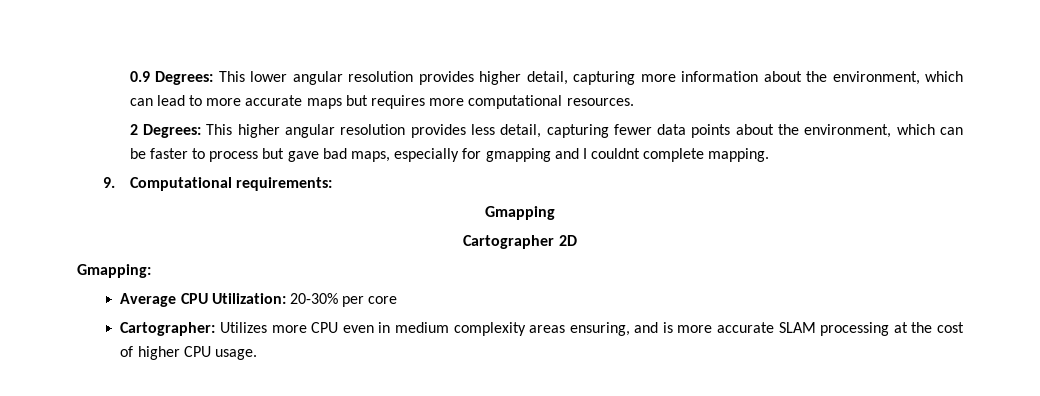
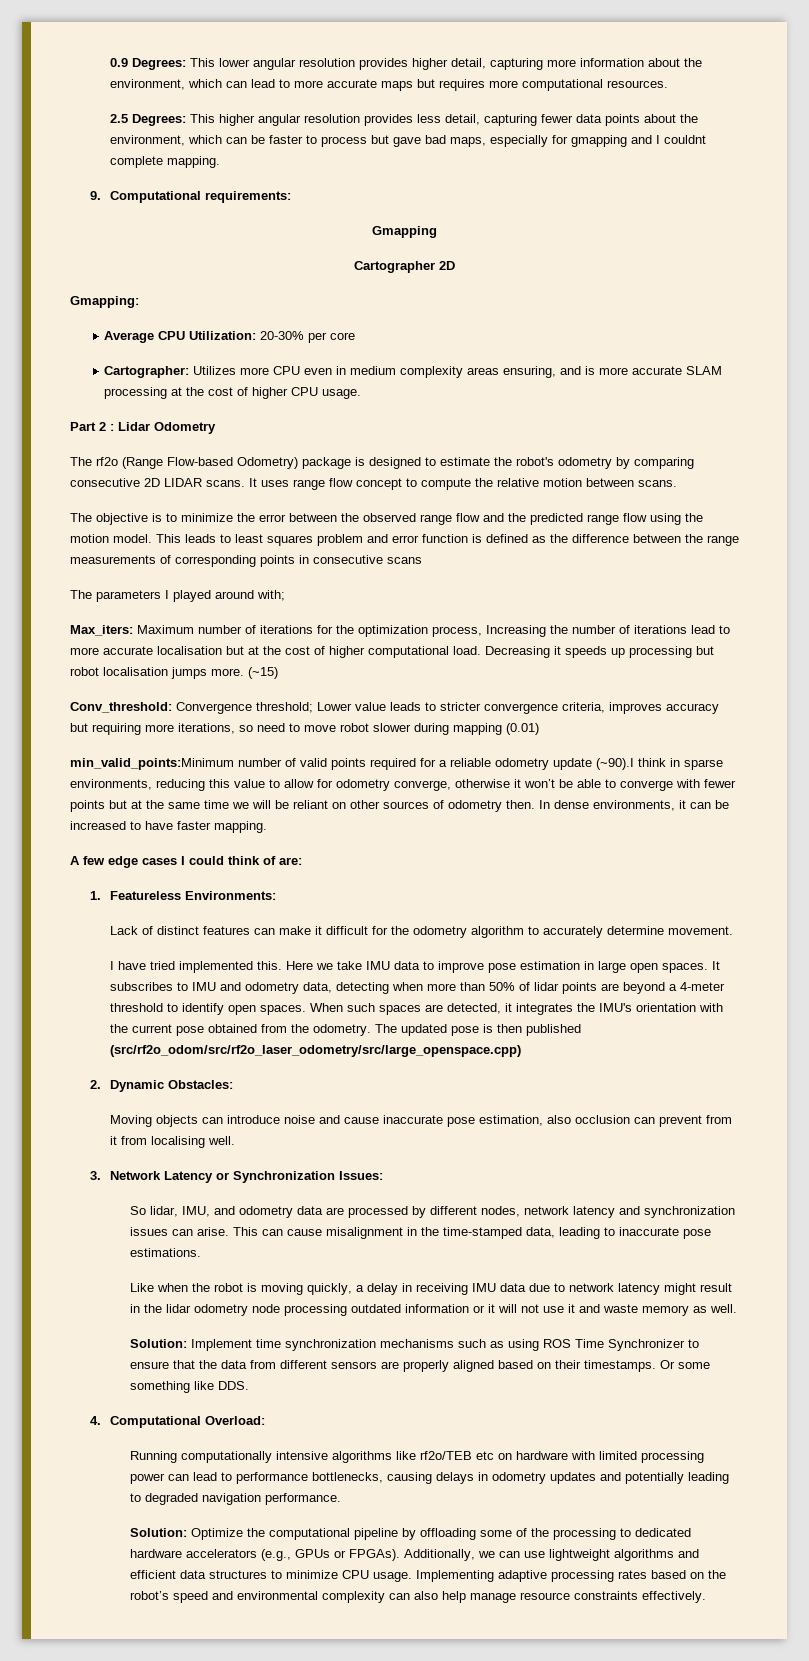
- 2 Degrees: This higher angular resolution provides less detail, capturing fewer data points about the environment, which can be faster to process but gave bad maps, especially for gmapping and I couldnt complete mapping.
+ 2.5 Degrees: This higher angular resolution provides less detail, capturing fewer data points about the environment, which can be faster to process but gave bad maps, especially for gmapping and I couldnt complete mapping.
+ Part 2 : Lidar Odometry
+ The rf2o (Range Flow-based Odometry) package is designed to estimate the robot's odometry by comparing consecutive 2D LIDAR scans. It uses range flow concept to compute the relative motion between scans.
+ The objective is to minimize the error between the observed range flow and the predicted range flow using the motion model. This leads to least squares problem and error function is defined as the difference between the range measurements of corresponding points in consecutive scans
+ The parameters I played around with;
+ Max_iters: Maximum number of iterations for the optimization process, Increasing the number of iterations lead to more accurate localisation but at the cost of higher computational load. Decreasing it speeds up processing but robot localisation jumps more. (~15)
+ Conv_threshold: Convergence threshold; Lower value leads to stricter convergence criteria, improves accuracy but requiring more iterations, so need to move robot slower during mapping (0.01)
+ min_valid_points:Minimum number of valid points required for a reliable odometry update (~90).I think in sparse environments, reducing this value to allow for odometry converge, otherwise it won’t be able to converge with fewer points but at the same time we will be reliant on other sources of odometry then. In dense environments, it can be increased to have faster mapping.
+ A few edge cases I could think of are:
+ 1. Featureless Environments:
+ Lack of distinct features can make it difficult for the odometry algorithm to accurately determine movement.
+ I have tried implemented this. Here we take IMU data to improve pose estimation in large open spaces. It subscribes to IMU and odometry data, detecting when more than 50% of lidar points are beyond a 4-meter threshold to identify open spaces. When such spaces are detected, it integrates the IMU's orientation with the current pose obtained from the odometry. The updated pose is then published (src/rf2o_odom/src/rf2o_laser_odometry/src/large_openspace.cpp)
+ 2. Dynamic Obstacles:
+ Moving objects can introduce noise and cause inaccurate pose estimation, also occlusion can prevent from it from localising well.
+ 3. Network Latency or Synchronization Issues:
+ So lidar, IMU, and odometry data are processed by different nodes, network latency and synchronization issues can arise. This can cause misalignment in the time-stamped data, leading to inaccurate pose estimations.
+ Like when the robot is moving quickly, a delay in receiving IMU data due to network latency might result in the lidar odometry node processing outdated information or it will not use it and waste memory as well.
+ Solution: Implement time synchronization mechanisms such as using ROS Time Synchronizer to ensure that the data from different sensors are properly aligned based on their timestamps. Or some something like DDS.
+ 4. Computational Overload:
+ Running computationally intensive algorithms like rf2o/TEB etc on hardware with limited processing power can lead to performance bottlenecks, causing delays in odometry updates and potentially leading to degraded navigation performance.
+ Solution: Optimize the computational pipeline by offloading some of the processing to dedicated hardware accelerators (e.g., GPUs or FPGAs). Additionally, we can use lightweight algorithms and efficient data structures to minimize CPU usage. Implementing adaptive processing rates based on the robot’s speed and environmental complexity can also help manage resource constraints effectively.

